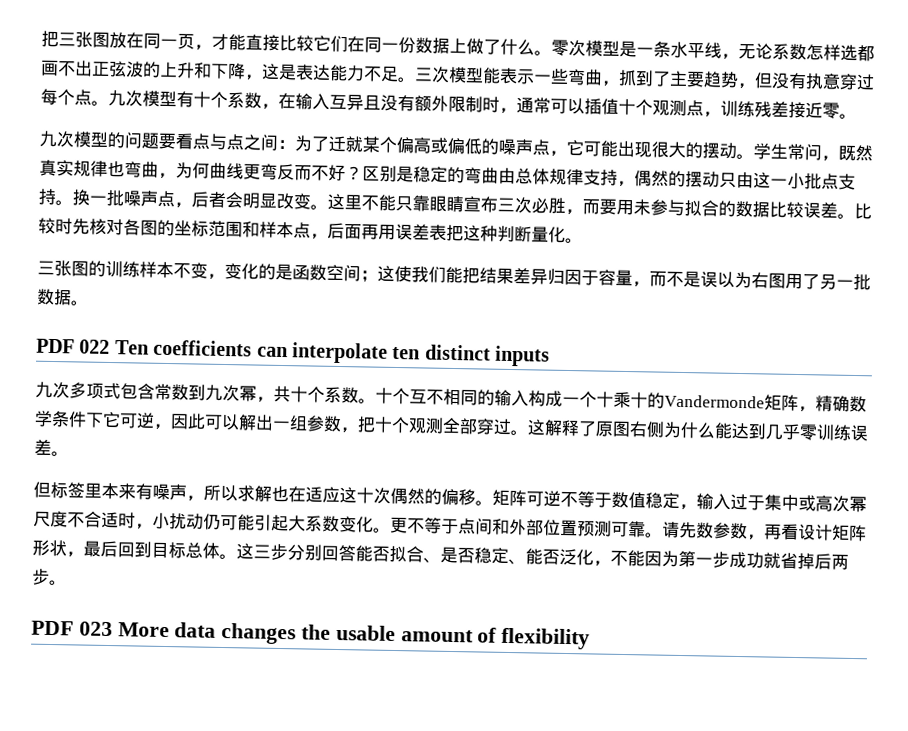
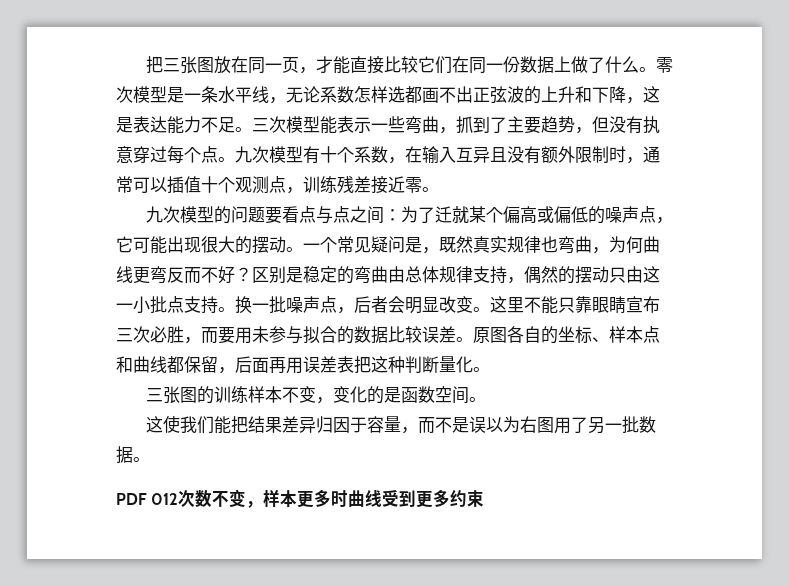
- 学生常问，既然真实规律也弯曲，为何曲线更弯反而不好？
+ 一个常见疑问是，既然真实规律也弯曲，为何曲线更弯反而不好？
- 比较时先核对各图的坐标范围和样本点，后面再用误差表把这种判断量化。
+ 原图各自的坐标、样本点和曲线都保留，后面再用误差表把这种判断量化。
- 三张图的训练样本不变，变化的是函数空间；这使我们能把结果差异归因于容量，而不是误以为右图用了另一批数据。
+ 三张图的训练样本不变，变化的是函数空间。
+ 这使我们能把结果差异归因于容量，而不是误以为右图用了另一批数据。
- PDF 022 Ten coefficients can interpolate ten distinct inputs
- 九次多项式包含常数到九次幂，共十个系数。十个互不相同的输入构成一个十乘十的Vandermonde矩阵，精确数学条件下它可逆，因此可以解出一组参数，把十个观测全部穿过。这解释了原图右侧为什么能达到几乎零训练误差。
- 但标签里本来有噪声，所以求解也在适应这十次偶然的偏移。矩阵可逆不等于数值稳定，输入过于集中或高次幂尺度不合适时，小扰动仍可能引起大系数变化。更不等于点间和外部位置预测可靠。请先数参数，再看设计矩阵形状，最后回到目标总体。这三步分别回答能否拟合、是否稳定、能否泛化，不能因为第一步成功就省掉后两步。
- PDF 023 More data changes the usable amount of flexibility
+ PDF 012次数不变，样本更多时曲线受到更多约束

